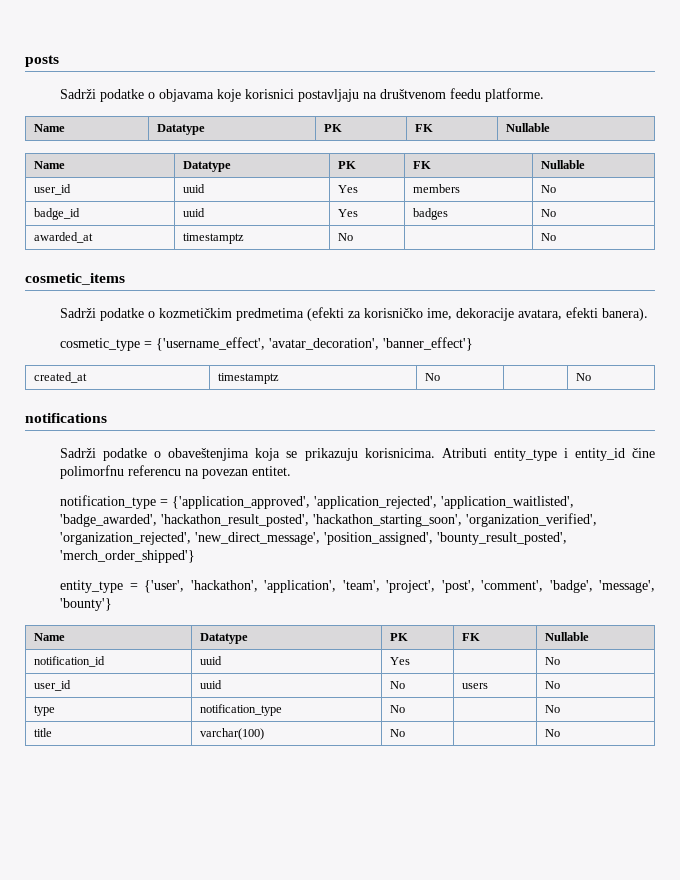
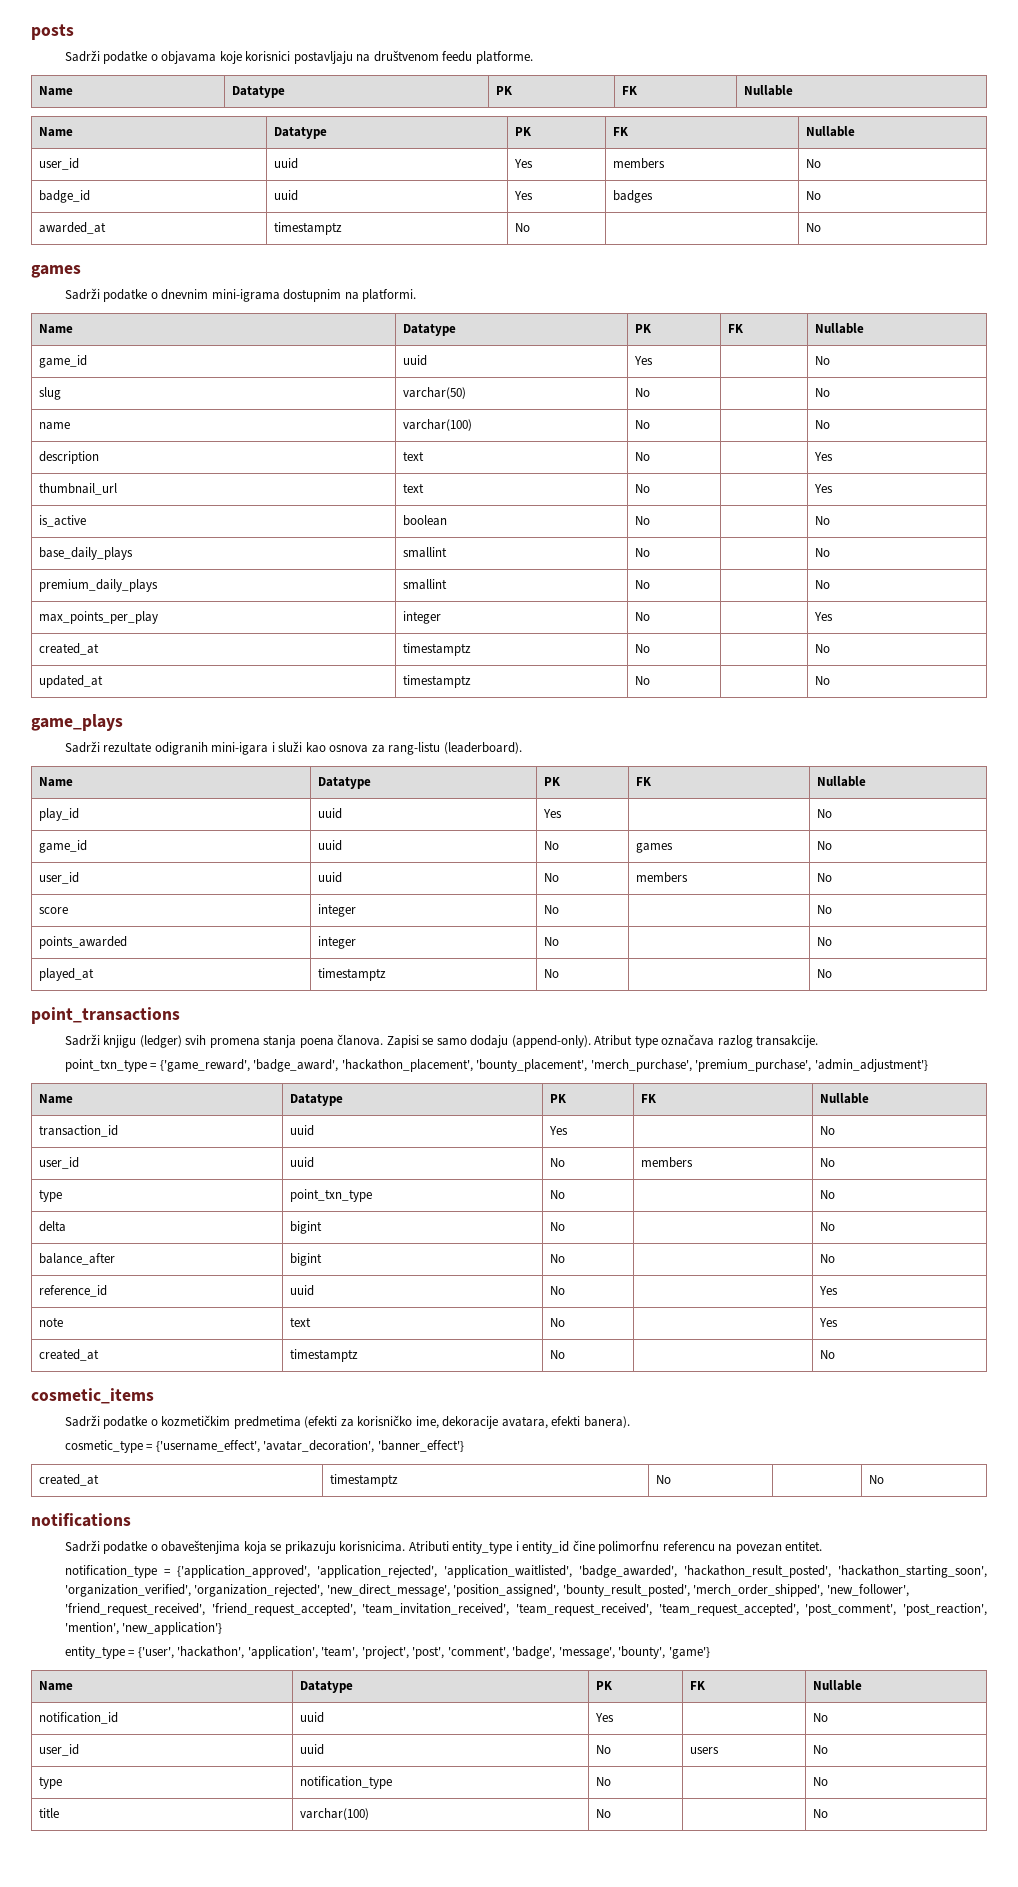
  awarded_at | timestamptz | No | | No
+ games
+ Sadrži podatke o dnevnim mini-igrama dostupnim na platformi.
+ Name | Datatype | PK | FK | Nullable
+ game_id | uuid | Yes | | No
+ slug | varchar(50) | No | | No
+ name | varchar(100) | No | | No
+ description | text | No | | Yes
+ thumbnail_url | text | No | | Yes
+ is_active | boolean | No | | No
+ base_daily_plays | smallint | No | | No
+ premium_daily_plays | smallint | No | | No
+ max_points_per_play | integer | No | | Yes
+ created_at | timestamptz | No | | No
+ updated_at | timestamptz | No | | No
+ game_plays
+ Sadrži rezultate odigranih mini-igara i služi kao osnova za rang-listu (leaderboard).
+ Name | Datatype | PK | FK | Nullable
+ play_id | uuid | Yes | | No
+ game_id | uuid | No | games | No
+ user_id | uuid | No | members | No
+ score | integer | No | | No
+ points_awarded | integer | No | | No
+ played_at | timestamptz | No | | No
+ point_transactions
+ Sadrži knjigu (ledger) svih promena stanja poena članova. Zapisi se samo dodaju (append-only). Atribut type označava razlog transakcije.
+ point_txn_type = {'game_reward', 'badge_award', 'hackathon_placement', 'bounty_placement', 'merch_purchase', 'premium_purchase', 'admin_adjustment'}
+ Name | Datatype | PK | FK | Nullable
+ transaction_id | uuid | Yes | | No
+ user_id | uuid | No | members | No
+ type | point_txn_type | No | | No
+ delta | bigint | No | | No
+ balance_after | bigint | No | | No
+ reference_id | uuid | No | | Yes
+ note | text | No | | Yes
+ created_at | timestamptz | No | | No
- notification_type = {'application_approved', 'application_rejected', 'application_waitlisted', 'badge_awarded', 'hackathon_result_posted', 'hackathon_starting_soon', 'organization_verified', 'organization_rejected', 'new_direct_message', 'position_assigned', 'bounty_result_posted', 'merch_order_shipped'}
+ notification_type = {'application_approved', 'application_rejected', 'application_waitlisted', 'badge_awarded', 'hackathon_result_posted', 'hackathon_starting_soon', 'organization_verified', 'organization_rejected', 'new_direct_message', 'position_assigned', 'bounty_result_posted', 'merch_order_shipped', 'new_follower', 'friend_request_received', 'friend_request_accepted', 'team_invitation_received', 'team_request_received', 'team_request_accepted', 'post_comment', 'post_reaction', 'mention', 'new_application'}
- entity_type = {'user', 'hackathon', 'application', 'team', 'project', 'post', 'comment', 'badge', 'message', 'bounty'}
+ entity_type = {'user', 'hackathon', 'application', 'team', 'project', 'post', 'comment', 'badge', 'message', 'bounty', 'game'}

